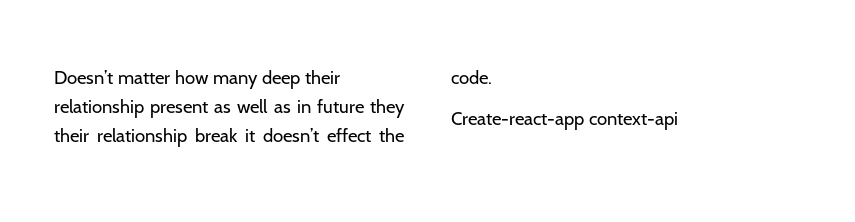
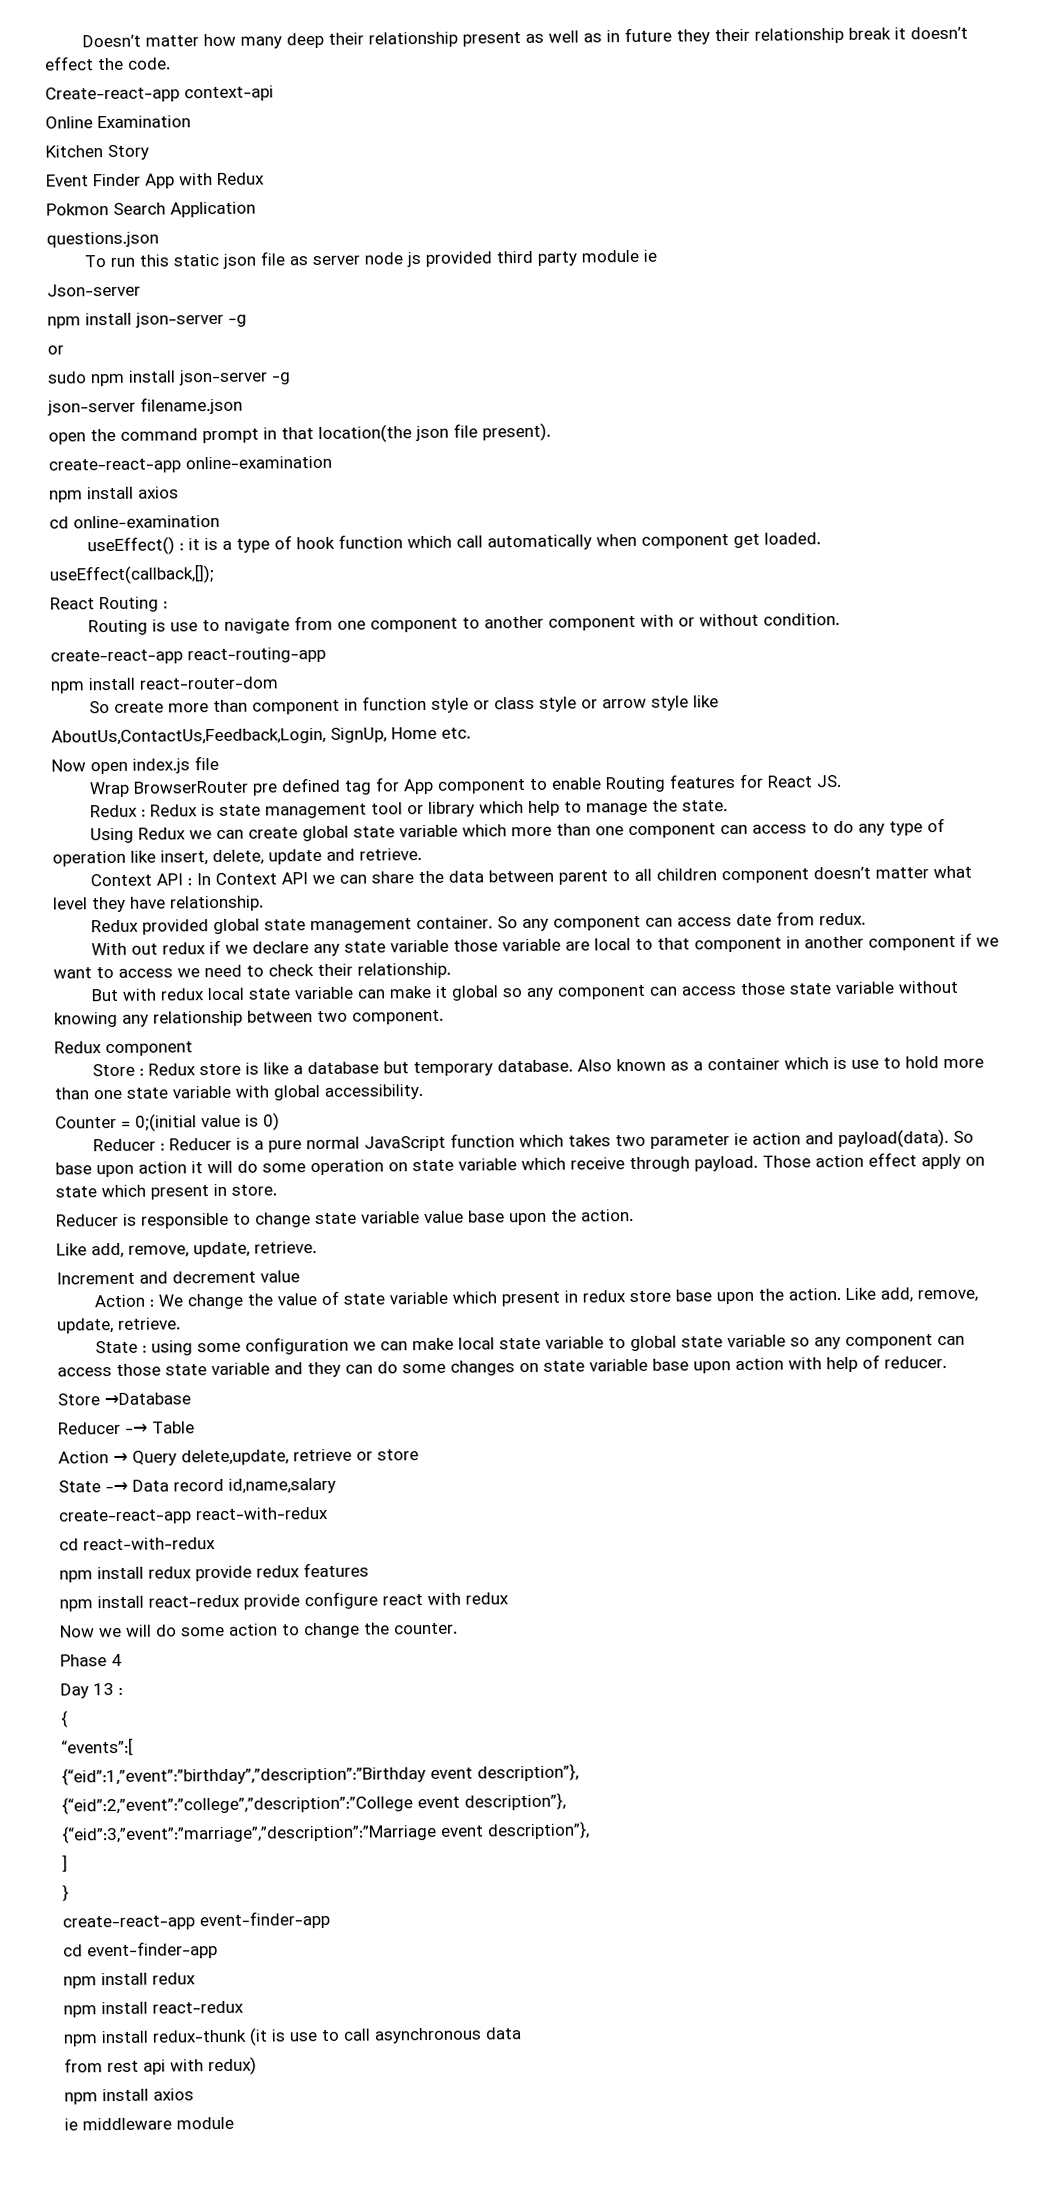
+ Online Examination
+ Kitchen Story
+ Event Finder App with Redux
+ Pokmon Search Application
+ questions.json
+ To run this static json file as server node js provided third party module ie
+ Json-server
+ npm install json-server -g
+ or
+ sudo npm install json-server -g
+ json-server filename.json
+ open the command prompt in that location(the json file present).
+ create-react-app online-examination
+ npm install axios
+ cd online-examination
+ useEffect() : it is a type of hook function which call automatically when component get loaded.
+ useEffect(callback,[]);
+ React Routing :
+ Routing is use to navigate from one component to another component with or without condition.
+ create-react-app react-routing-app
+ npm install react-router-dom
+ So create more than component in function style or class style or arrow style like
+ AboutUs,ContactUs,Feedback,Login, SignUp, Home etc.
+ Now open index.js file
+ Wrap BrowserRouter pre defined tag for App component to enable Routing features for React JS.
+ Redux : Redux is state management tool or library which help to manage the state.
+ Using Redux we can create global state variable which more than one component can access to do any type of operation like insert, delete, update and retrieve.
+ Context API : In Context API we can share the data between parent to all children component doesn’t matter what level they have relationship.
+ Redux provided global state management container. So any component can access date from redux.
+ With out redux if we declare any state variable those variable are local to that component in another component if we want to access we need to check their relationship.
+ But with redux local state variable can make it global so any component can access those state variable without knowing any relationship between two component.
+ Redux component
+ Store : Redux store is like a database but temporary database. Also known as a container which is use to hold more than one state variable with global accessibility.
+ Counter = 0;(initial value is 0)
+ Reducer : Reducer is a pure normal JavaScript function which takes two parameter ie action and payload(data). So base upon action it will do some operation on state variable which receive through payload. Those action effect apply on state which present in store.
+ Reducer is responsible to change state variable value base upon the action.
+ Like add, remove, update, retrieve.
+ Increment and decrement value
+ Action : We change the value of state variable which present in redux store base upon the action. Like add, remove, update, retrieve.
+ State : using some configuration we can make local state variable to global state variable so any component can access those state variable and they can do some changes on state variable base upon action with help of reducer.
+ Store →Database
+ Reducer -→ Table
+ Action → Query delete,update, retrieve or store
+ State -→ Data record id,name,salary
+ create-react-app react-with-redux
+ cd react-with-redux
+ npm install redux provide redux features
+ npm install react-redux provide configure react with redux
+ Now we will do some action to change the counter.
+ Phase 4
+ Day 13 :
+ {
+ “events”:[
+ {“eid”:1,”event”:”birthday”,”description”:”Birthday event description”},
+ {“eid”:2,”event”:”college”,”description”:”College event description”},
+ {“eid”:3,”event”:”marriage”,”description”:”Marriage event description”},
+ ]
+ }
+ create-react-app event-finder-app
+ cd event-finder-app
+ npm install redux
+ npm install react-redux
+ npm install redux-thunk (it is use to call asynchronous data
+ from rest api with redux)
+ npm install axios
+ ie middleware module

